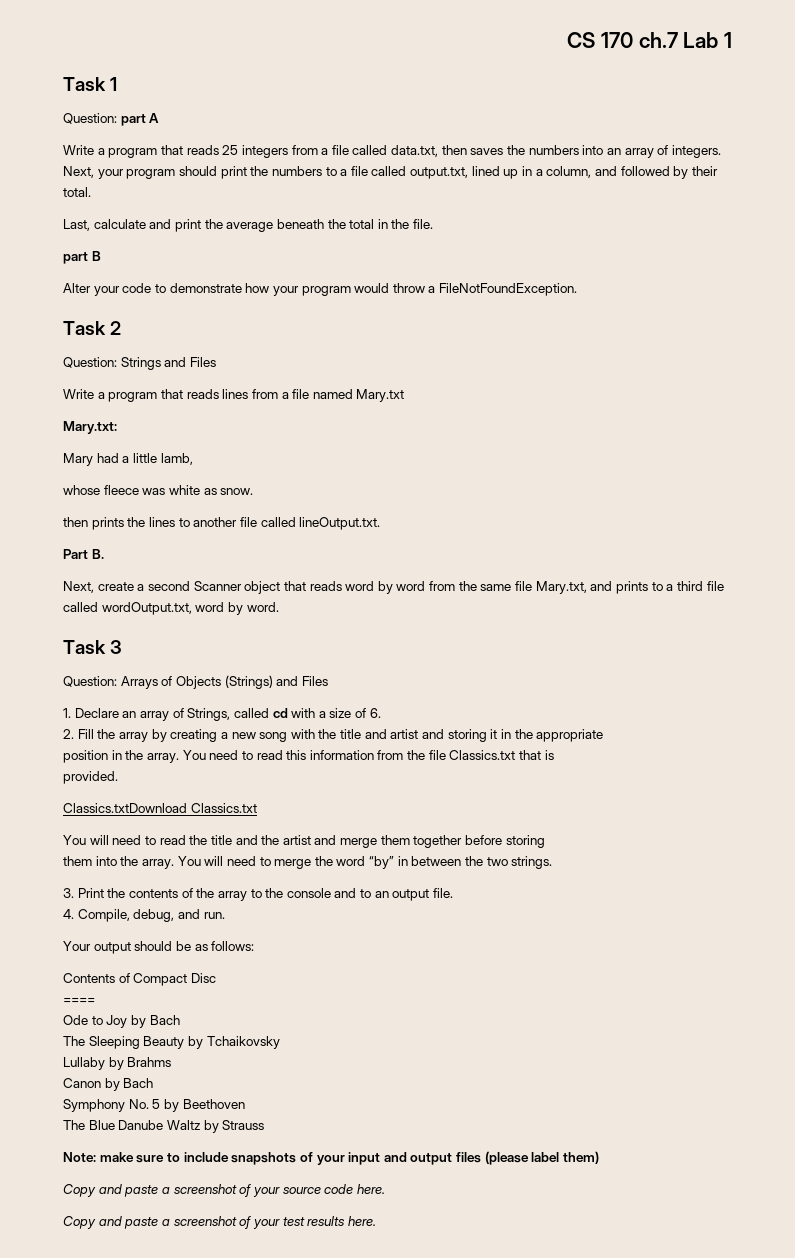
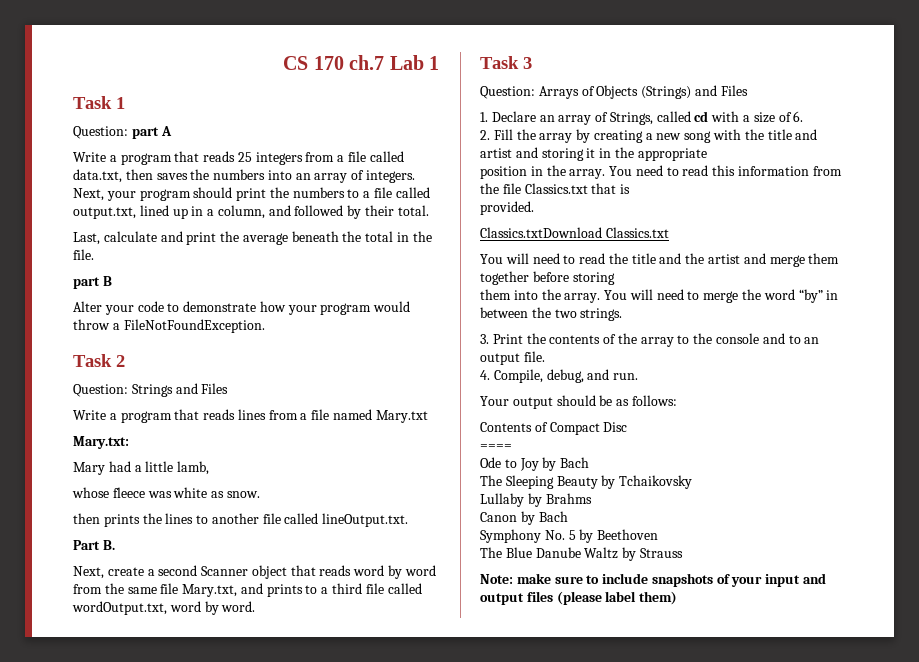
- Copy and paste a screenshot of your source code here.
- Copy and paste a screenshot of your test results here.

